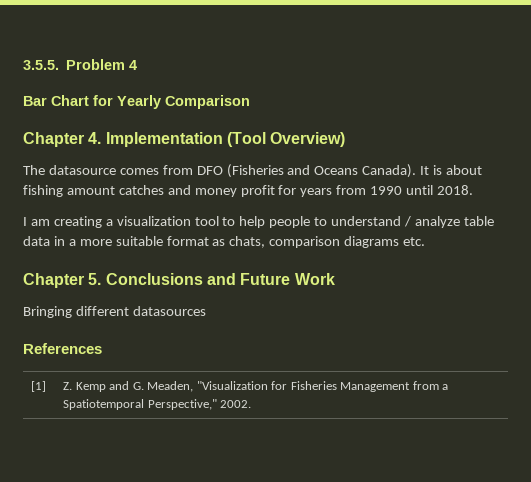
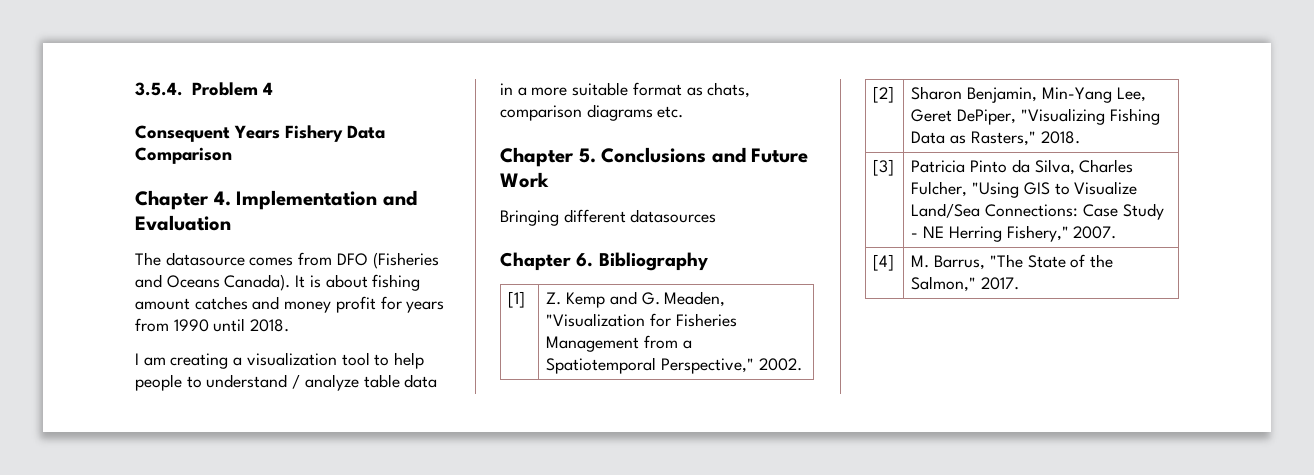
- 3.5.5. Problem 4
+ 3.5.4. Problem 4
- Bar Chart for Yearly Comparison
+ Consequent Years Fishery Data Comparison
- Chapter 4. Implementation (Tool Overview)
+ Chapter 4. Implementation and Evaluation
- References
+ Chapter 6. Bibliography
+ [2] | Sharon Benjamin, Min-Yang Lee, Geret DePiper, "Visualizing Fishing Data as Rasters," 2018.
+ [3] | Patricia Pinto da Silva, Charles Fulcher, "Using GIS to Visualize Land/Sea Connections: Case Study - NE Herring Fishery," 2007.
+ [4] | M. Barrus, "The State of the Salmon," 2017.

